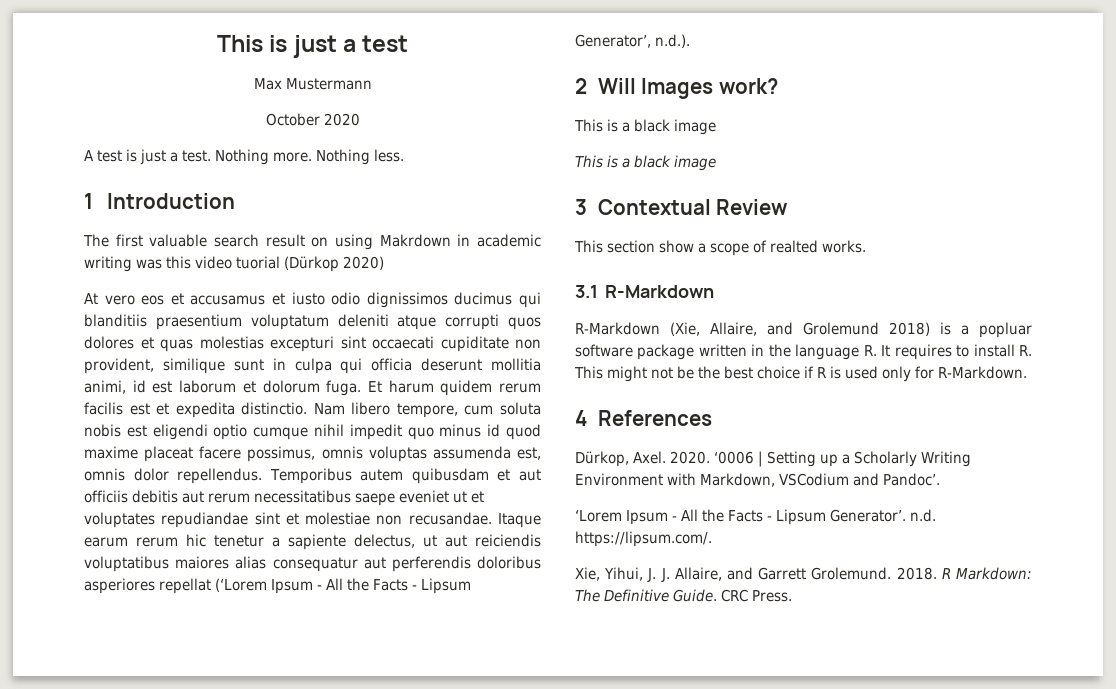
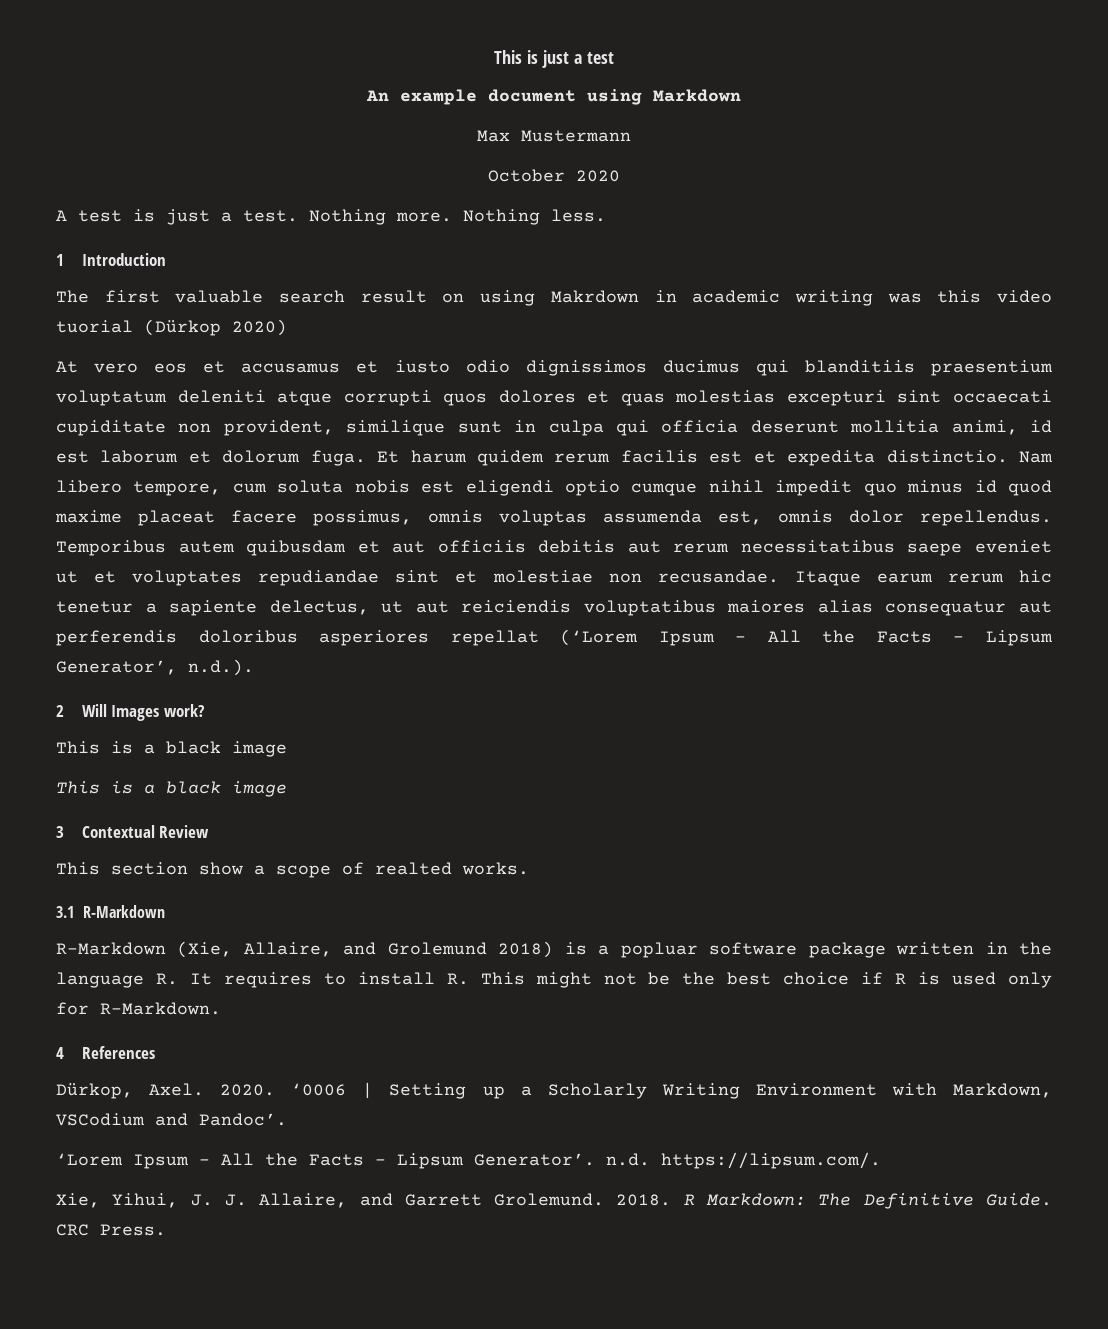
+ An example document using Markdown

